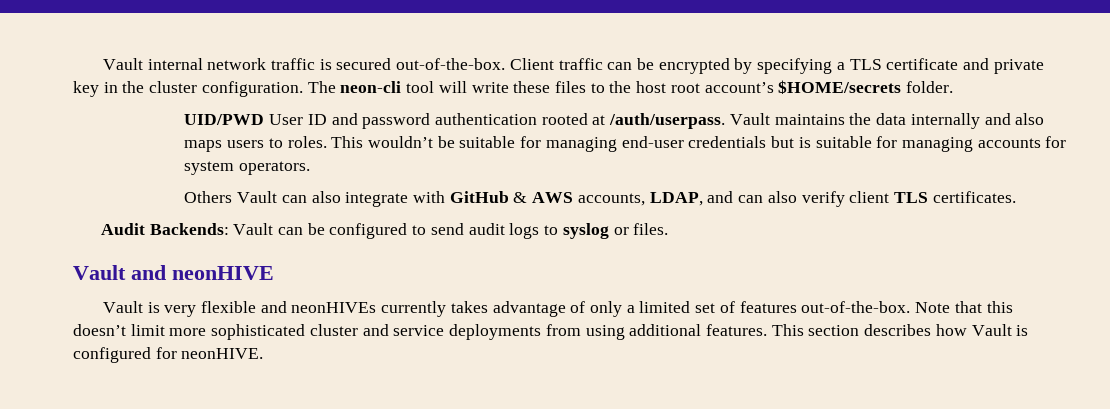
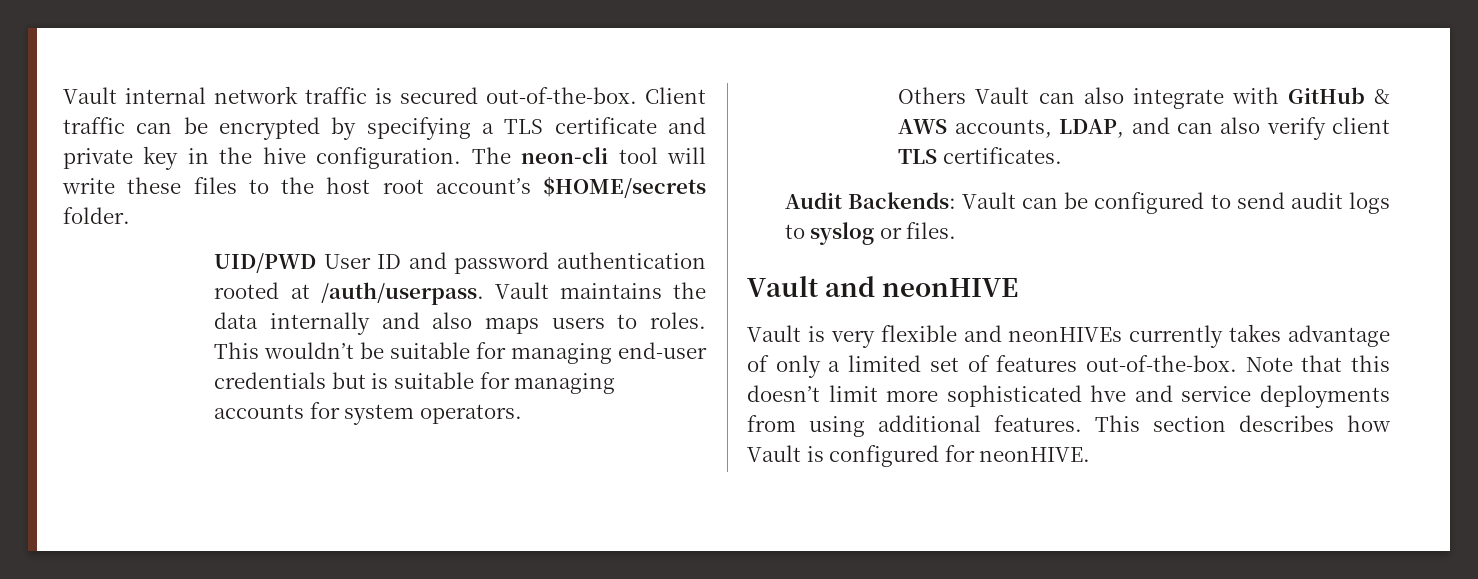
- Client traffic can be encrypted by specifying a TLS certificate and private key in the cluster configuration.
+ Client traffic can be encrypted by specifying a TLS certificate and private key in the hive configuration.
- Note that this doesn’t limit more sophisticated cluster and service deployments from using additional features.
+ Note that this doesn’t limit more sophisticated hve and service deployments from using additional features.

